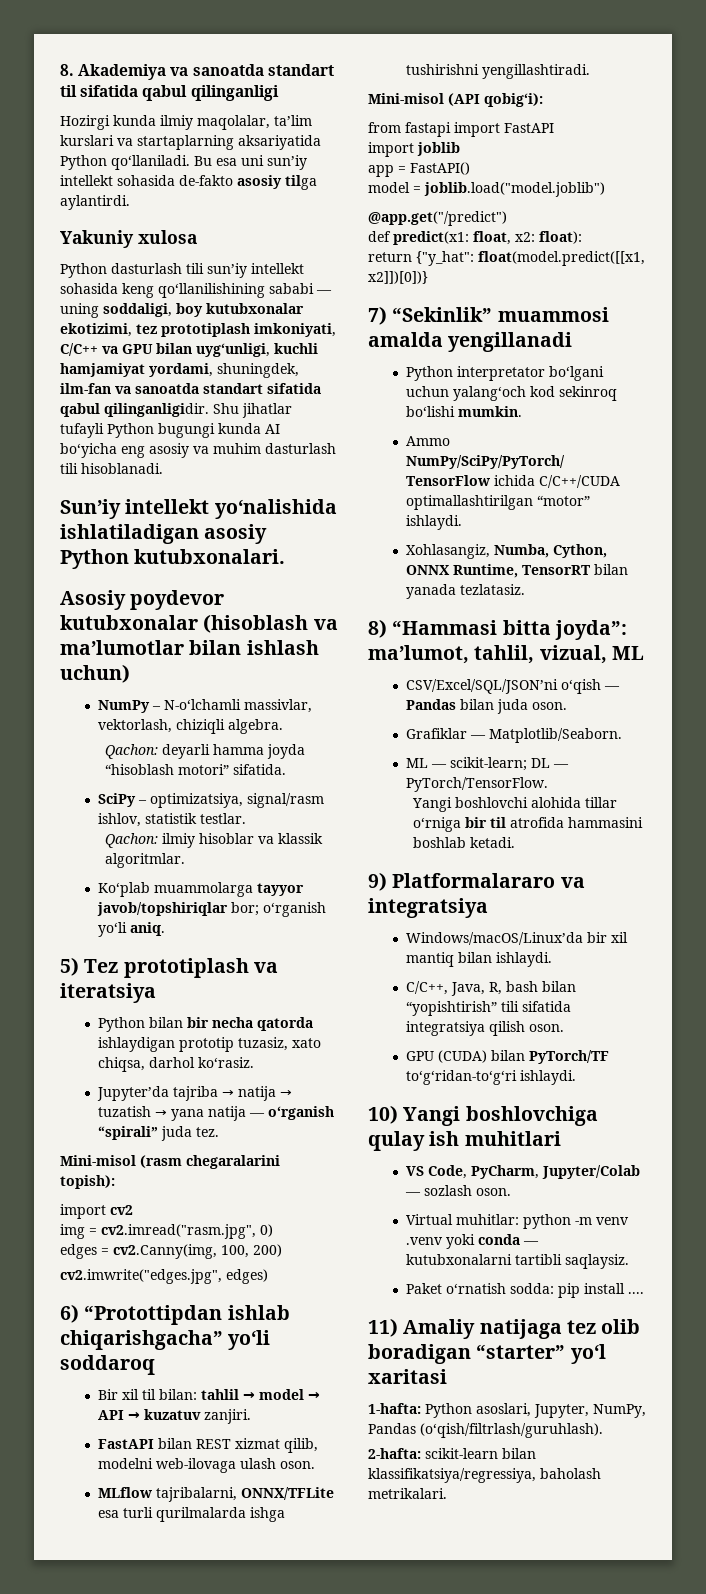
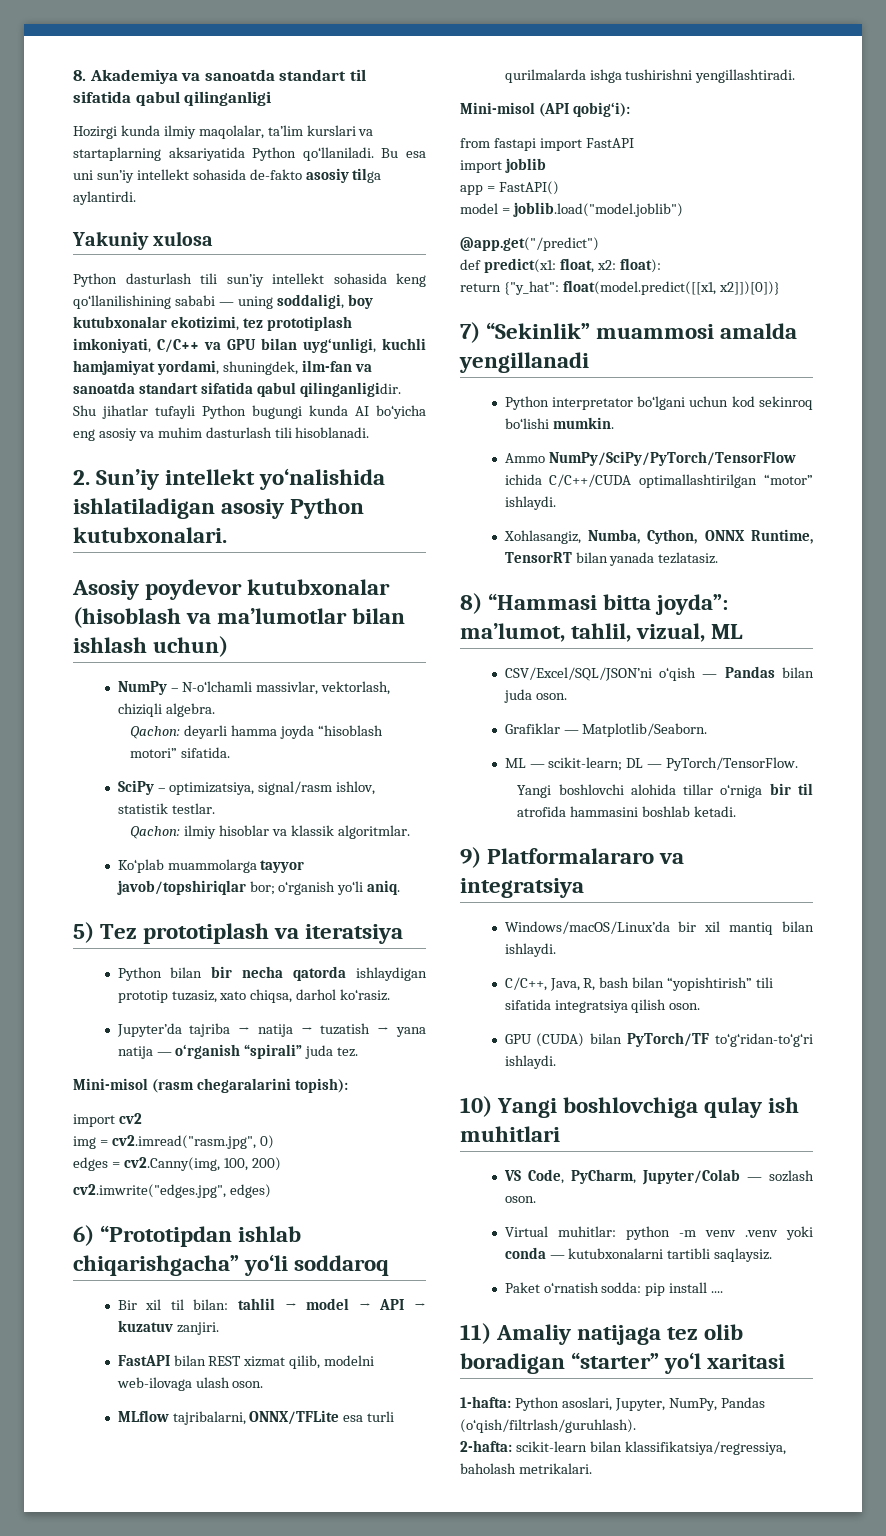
- Sun’iy intellekt yo‘nalishida ishlatiladigan asosiy Python kutubxonalari.
+ 2. Sun’iy intellekt yo‘nalishida ishlatiladigan asosiy Python kutubxonalari.
- 6) “Protottipdan ishlab chiqarishgacha” yo‘li soddaroq
+ 6) “Prototipdan ishlab chiqarishgacha” yo‘li soddaroq
- Python interpretator bo‘lgani uchun yalang‘och kod sekinroq bo‘lishi mumkin.
+ Python interpretator bo‘lgani uchun kod sekinroq bo‘lishi mumkin.

